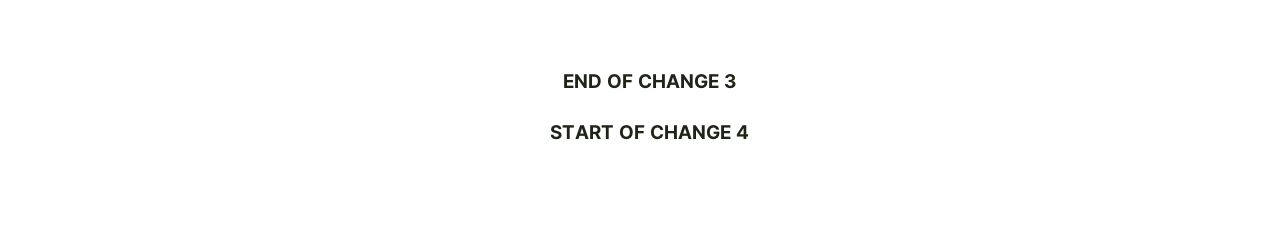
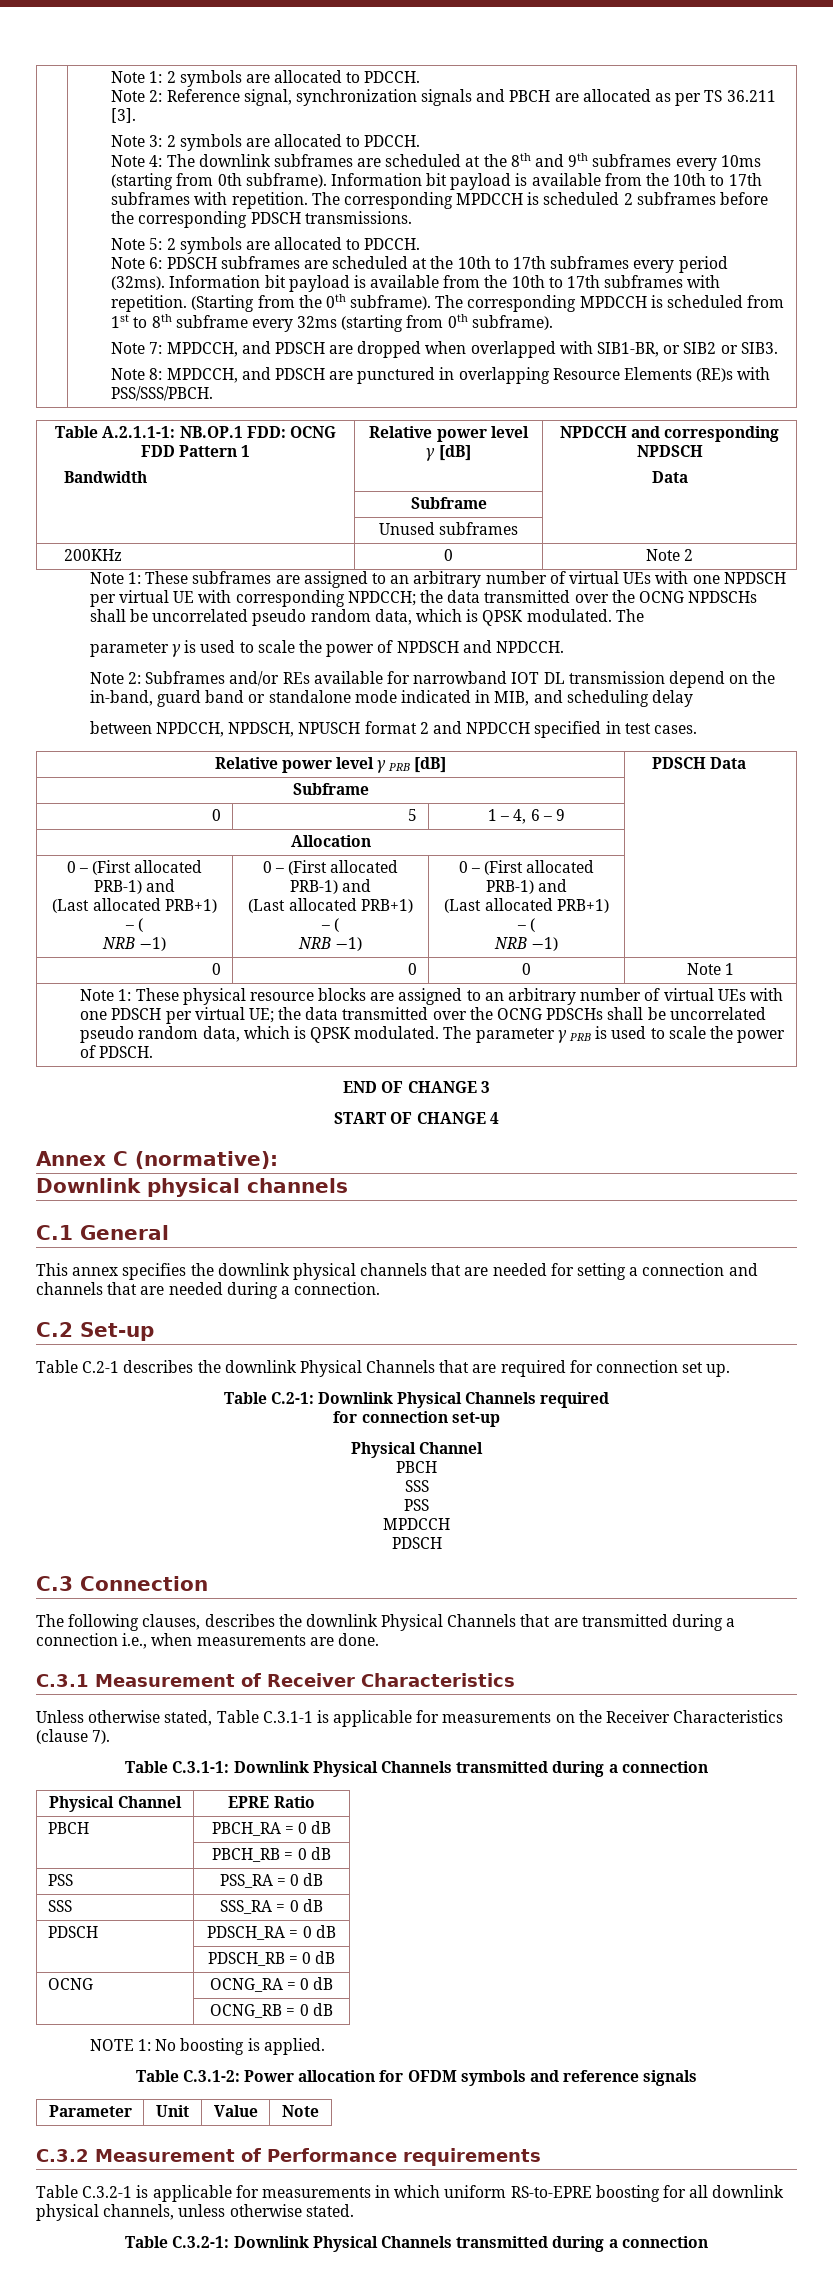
+ Note 1: 2 symbols are allocated to PDCCH.
+ Note 2: Reference signal, synchronization signals and PBCH are allocated as per TS 36.211 [3].
+ Note 3: 2 symbols are allocated to PDCCH.
+ Note 4: The downlink subframes are scheduled at the 8th and 9th subframes every 10ms (starting from 0th subframe). Information bit payload is available from the 10th to 17th subframes with repetition. The corresponding MPDCCH is scheduled 2 subframes before the corresponding PDSCH transmissions.
+ Note 5: 2 symbols are allocated to PDCCH.
+ Note 6: PDSCH subframes are scheduled at the 10th to 17th subframes every period (32ms). Information bit payload is available from the 10th to 17th subframes with repetition. (Starting from the 0th subframe). The corresponding MPDCCH is scheduled from 1st to 8th subframe every 32ms (starting from 0th subframe).
+ Note 7: MPDCCH, and PDSCH are dropped when overlapped with SIB1-BR, or SIB2 or SIB3.
+ Note 8: MPDCCH, and PDSCH are punctured in overlapping Resource Elements (RE)s with PSS/SSS/PBCH.
+ Table A.2.1.1-1: NB.OP.1 FDD: OCNG FDD Pattern 1
+ Bandwidth | Relative power level γ [dB] | NPDCCH and corresponding NPDSCH
+ Data
+ | Subframe |
+ | Unused subframes |
+ 200KHz | 0 | Note 2
+ Note 1: These subframes are assigned to an arbitrary number of virtual UEs with one NPDSCH per virtual UE with corresponding NPDCCH; the data transmitted over the OCNG NPDSCHs shall be uncorrelated pseudo random data, which is QPSK modulated. The
+ parameter γ is used to scale the power of NPDSCH and NPDCCH.
+ Note 2: Subframes and/or REs available for narrowband IOT DL transmission depend on the in-band, guard band or standalone mode indicated in MIB, and scheduling delay
+ between NPDCCH, NPDSCH, NPUSCH format 2 and NPDCCH specified in test cases.
+ Relative power level γ PRB [dB] | PDSCH Data
+ Subframe |
+ 0 | 5 | 1 – 4, 6 – 9 |
+ Allocation |
+ 0 – (First allocated PRB-1) and
+ (Last allocated PRB+1) – (
+ NRB −1) | 0 – (First allocated PRB-1) and
+ (Last allocated PRB+1) – (
+ NRB −1) | 0 – (First allocated PRB-1) and
+ (Last allocated PRB+1) – (
+ NRB −1) |
+ 0 | 0 | 0 | Note 1
+ Note 1: These physical resource blocks are assigned to an arbitrary number of virtual UEs with one PDSCH per virtual UE; the data transmitted over the OCNG PDSCHs shall be uncorrelated pseudo random data, which is QPSK modulated. The parameter γ PRB is used to scale the power of PDSCH.
+ Annex C (normative):
+ Downlink physical channels
+ C.1 General
+ This annex specifies the downlink physical channels that are needed for setting a connection and channels that are needed during a connection.
+ C.2 Set-up
+ Table C.2-1 describes the downlink Physical Channels that are required for connection set up.
+ Table C.2-1: Downlink Physical Channels required
+ for connection set-up
+ Physical Channel
+ PBCH
+ SSS
+ PSS
+ MPDCCH
+ PDSCH
+ C.3 Connection
+ The following clauses, describes the downlink Physical Channels that are transmitted during a connection i.e., when measurements are done.
+ C.3.1 Measurement of Receiver Characteristics
+ Unless otherwise stated, Table C.3.1-1 is applicable for measurements on the Receiver Characteristics (clause 7).
+ Table C.3.1-1: Downlink Physical Channels transmitted during a connection
+ Physical Channel | EPRE Ratio
+ PBCH | PBCH_RA = 0 dB
+ | PBCH_RB = 0 dB
+ PSS | PSS_RA = 0 dB
+ SSS | SSS_RA = 0 dB
+ PDSCH | PDSCH_RA = 0 dB
+ | PDSCH_RB = 0 dB
+ OCNG | OCNG_RA = 0 dB
+ | OCNG_RB = 0 dB
+ NOTE 1: No boosting is applied.
+ Table C.3.1-2: Power allocation for OFDM symbols and reference signals
+ Parameter | Unit | Value | Note
+ C.3.2 Measurement of Performance requirements
+ Table C.3.2-1 is applicable for measurements in which uniform RS-to-EPRE boosting for all downlink physical channels, unless otherwise stated.
+ Table C.3.2-1: Downlink Physical Channels transmitted during a connection

